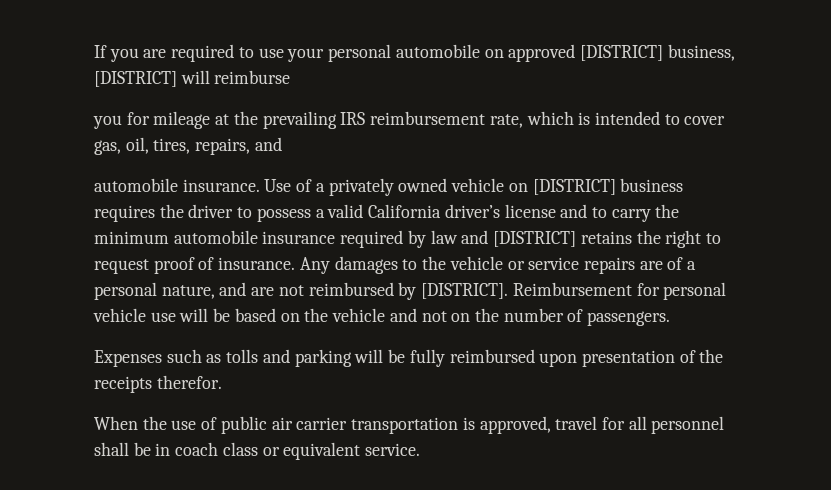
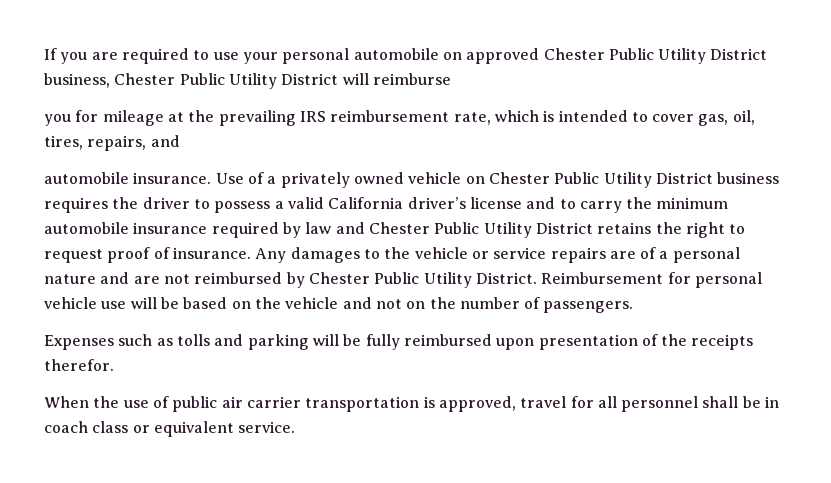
- If you are required to use your personal automobile on approved [DISTRICT] business, [DISTRICT] will reimburse
+ If you are required to use your personal automobile on approved Chester Public Utility District business, Chester Public Utility District will reimburse
- Use of a privately owned vehicle on [DISTRICT] business requires the driver to possess a valid California driver’s license and to carry the minimum automobile insurance required by law and [DISTRICT] retains the right to request proof of insurance.
+ Use of a privately owned vehicle on Chester Public Utility District business requires the driver to possess a valid California driver’s license and to carry the minimum automobile insurance required by law and Chester Public Utility District retains the right to request proof of insurance.
- Any damages to the vehicle or service repairs are of a personal nature, and are not reimbursed by [DISTRICT].
+ Any damages to the vehicle or service repairs are of a personal nature and are not reimbursed by Chester Public Utility District.

